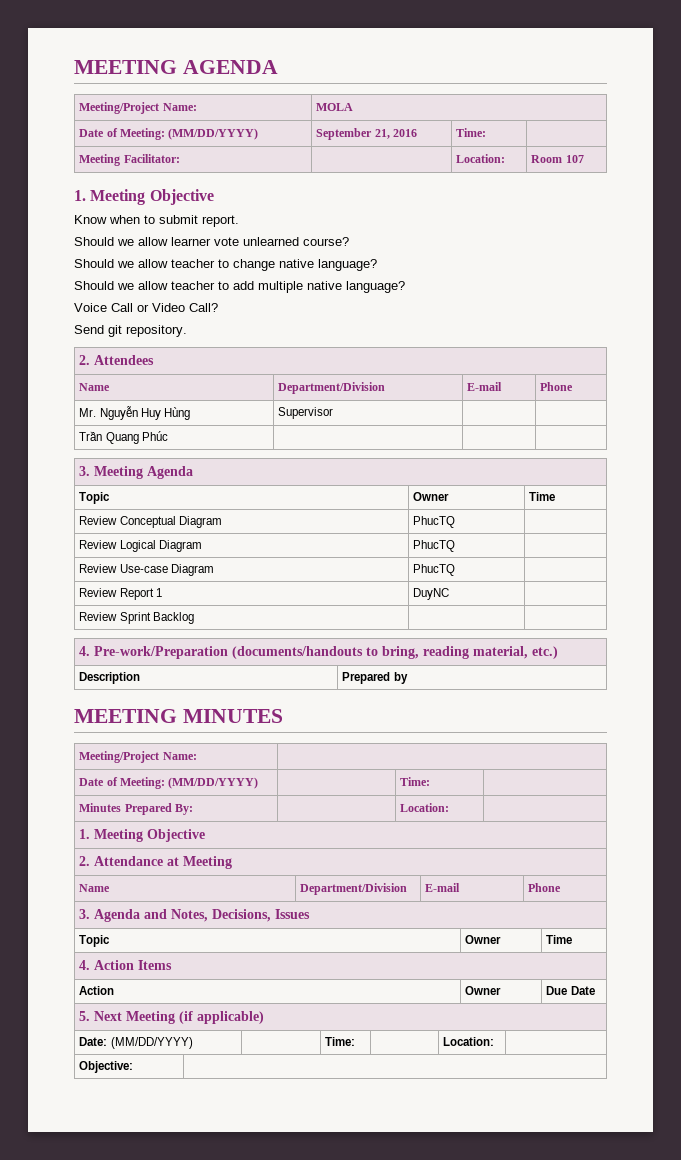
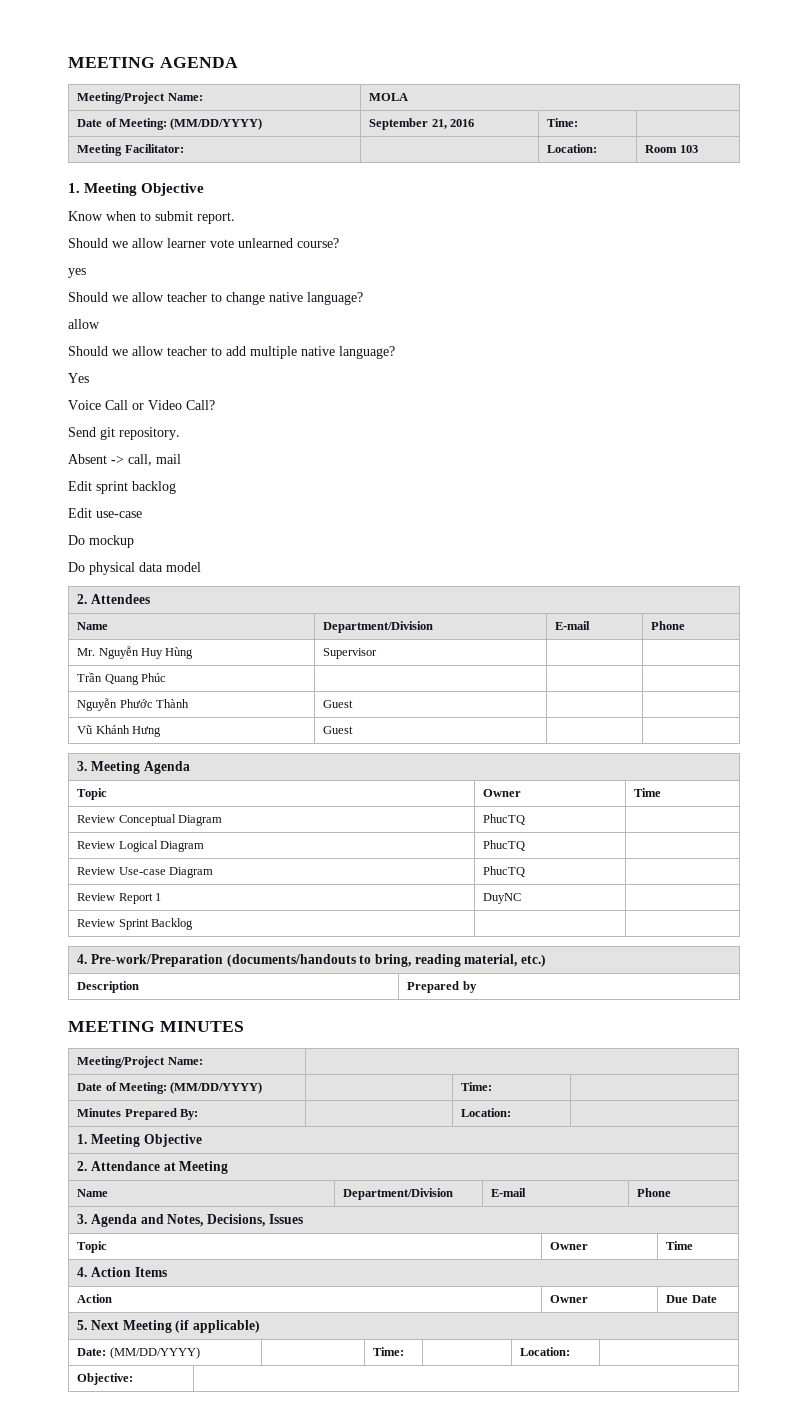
- Meeting Facilitator: | | Location: | Room 107
+ Meeting Facilitator: | | Location: | Room 103
+ yes
  Should we allow teacher to change native language?
+ allow
+ Yes
+ Absent -> call, mail
+ Edit sprint backlog
+ Edit use-case
+ Do mockup
+ Do physical data model
+ Nguyễn Phước Thành | Guest | |
+ Vũ Khánh Hưng | Guest | |

